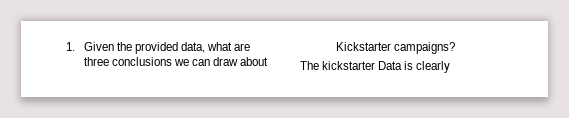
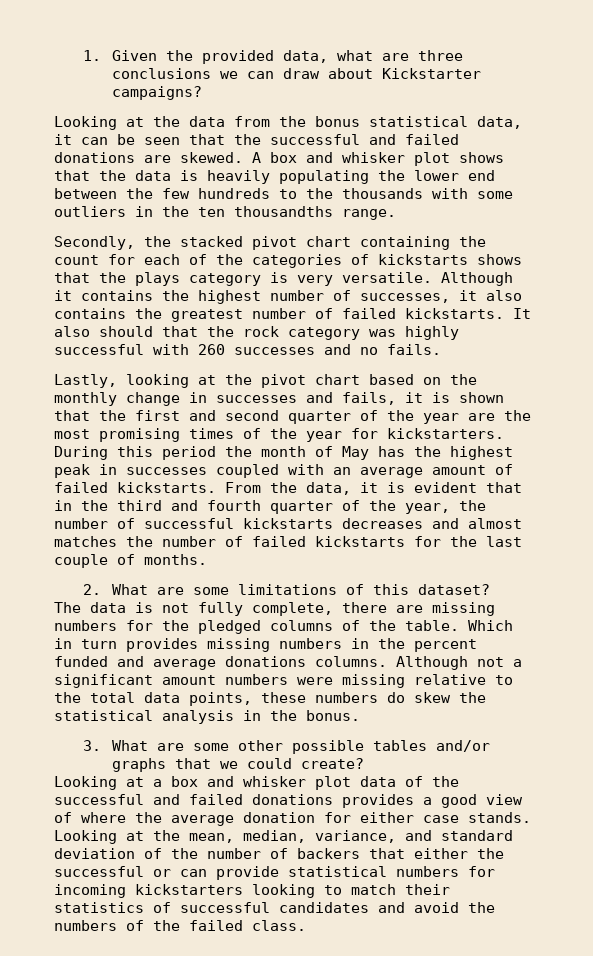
- The kickstarter Data is clearly
+ Looking at the data from the bonus statistical data, it can be seen that the successful and failed donations are skewed. A box and whisker plot shows that the data is heavily populating the lower end between the few hundreds to the thousands with some outliers in the ten thousandths range.
+ Secondly, the stacked pivot chart containing the count for each of the categories of kickstarts shows that the plays category is very versatile. Although it contains the highest number of successes, it also contains the greatest number of failed kickstarts. It also should that the rock category was highly successful with 260 successes and no fails.
+ Lastly, looking at the pivot chart based on the monthly change in successes and fails, it is shown that the first and second quarter of the year are the most promising times of the year for kickstarters. During this period the month of May has the highest peak in successes coupled with an average amount of failed kickstarts. From the data, it is evident that in the third and fourth quarter of the year, the number of successful kickstarts decreases and almost matches the number of failed kickstarts for the last couple of months.
+ 2. What are some limitations of this dataset?
+ The data is not fully complete, there are missing numbers for the pledged columns of the table. Which in turn provides missing numbers in the percent funded and average donations columns. Although not a significant amount numbers were missing relative to the total data points, these numbers do skew the statistical analysis in the bonus.
+ 3. What are some other possible tables and/or graphs that we could create?
+ Looking at a box and whisker plot data of the successful and failed donations provides a good view of where the average donation for either case stands. Looking at the mean, median, variance, and standard deviation of the number of backers that either the successful or can provide statistical numbers for incoming kickstarters looking to match their statistics of successful candidates and avoid the numbers of the failed class.

